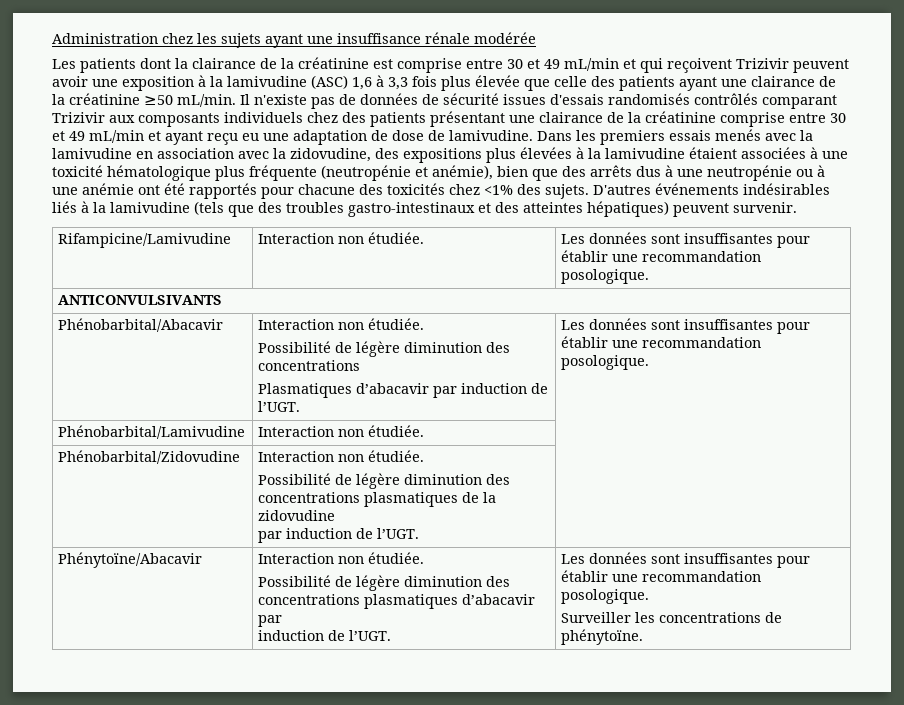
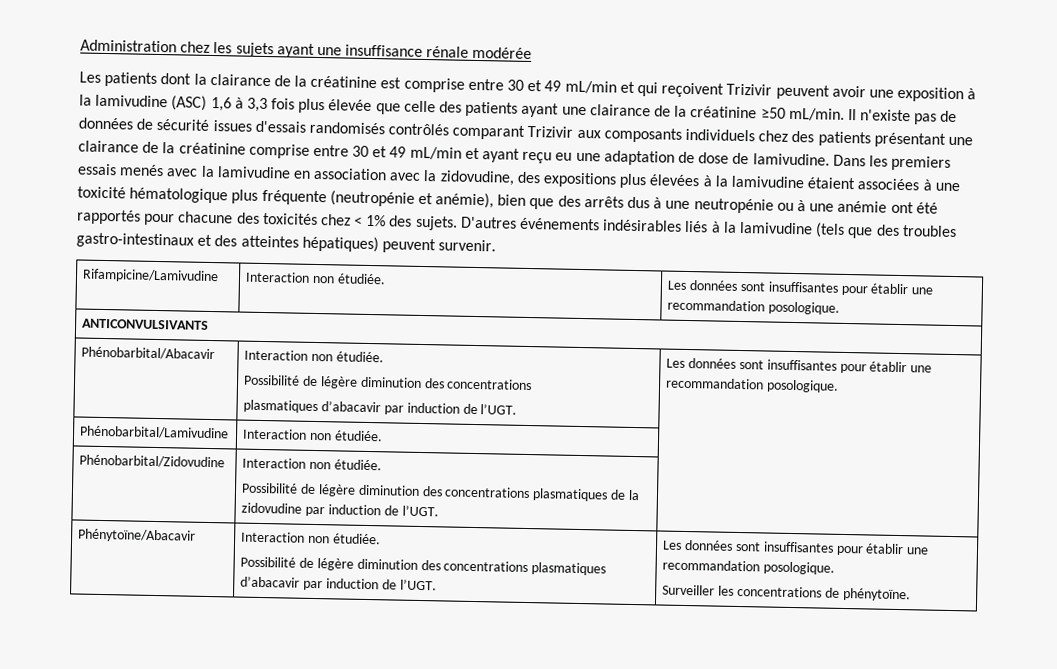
- Dans les premiers essais menés avec la lamivudine en association avec la zidovudine, des expositions plus élevées à la lamivudine étaient associées à une toxicité hématologique plus fréquente (neutropénie et anémie), bien que des arrêts dus à une neutropénie ou à une anémie ont été rapportés pour chacune des toxicités chez <1% des sujets.
+ Dans les premiers essais menés avec la lamivudine en association avec la zidovudine, des expositions plus élevées à la lamivudine étaient associées à une toxicité hématologique plus fréquente (neutropénie et anémie), bien que des arrêts dus à une neutropénie ou à une anémie ont été rapportés pour chacune des toxicités chez < 1% des sujets.
  Phénobarbital/Abacavir | Interaction non étudiée.
  Possibilité de légère diminution des concentrations
- Plasmatiques d’abacavir par induction de l’UGT. | Les données sont insuffisantes pour établir une recommandation posologique.
+ plasmatiques d’abacavir par induction de l’UGT. | Les données sont insuffisantes pour établir une recommandation posologique.
  Phénobarbital/Zidovudine | Interaction non étudiée.
- Possibilité de légère diminution des concentrations plasmatiques de la zidovudine
- par induction de l’UGT. |
+ Possibilité de légère diminution des concentrations plasmatiques de la zidovudine par induction de l’UGT. |
  Phénytoïne/Abacavir | Interaction non étudiée.
- Possibilité de légère diminution des concentrations plasmatiques d’abacavir par
- induction de l’UGT. | Les données sont insuffisantes pour établir une recommandation posologique.
+ Possibilité de légère diminution des concentrations plasmatiques d’abacavir par induction de l’UGT. | Les données sont insuffisantes pour établir une recommandation posologique.

